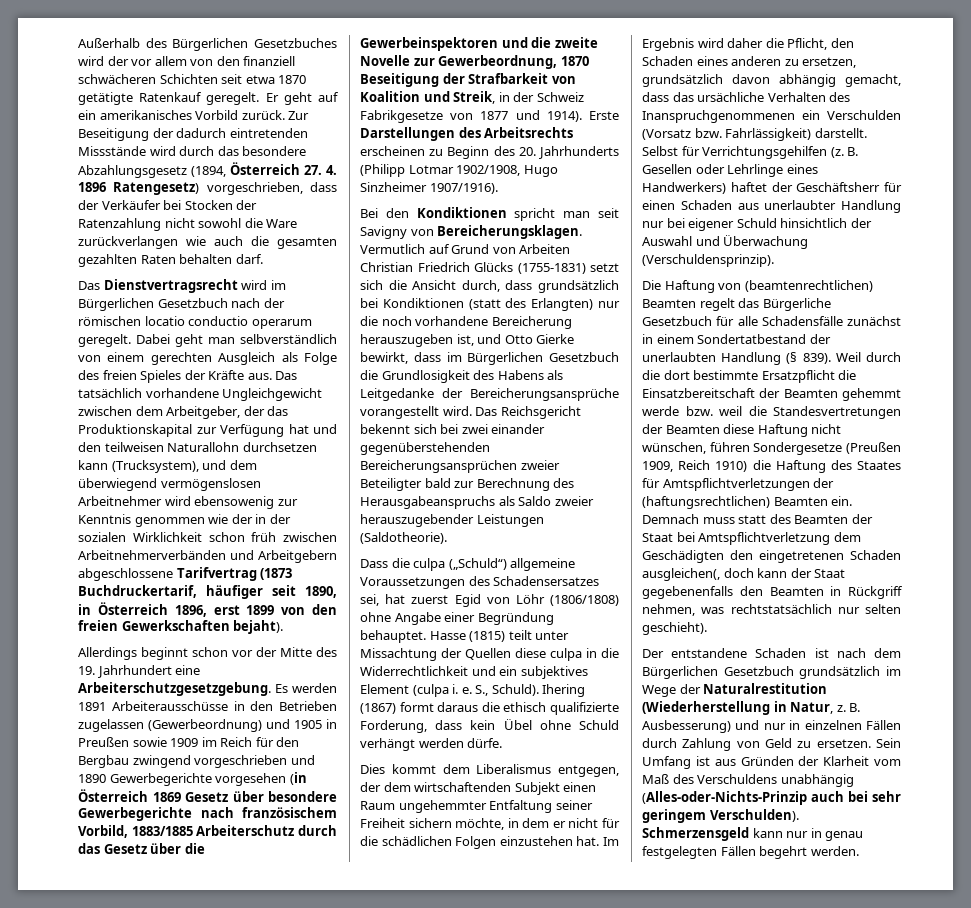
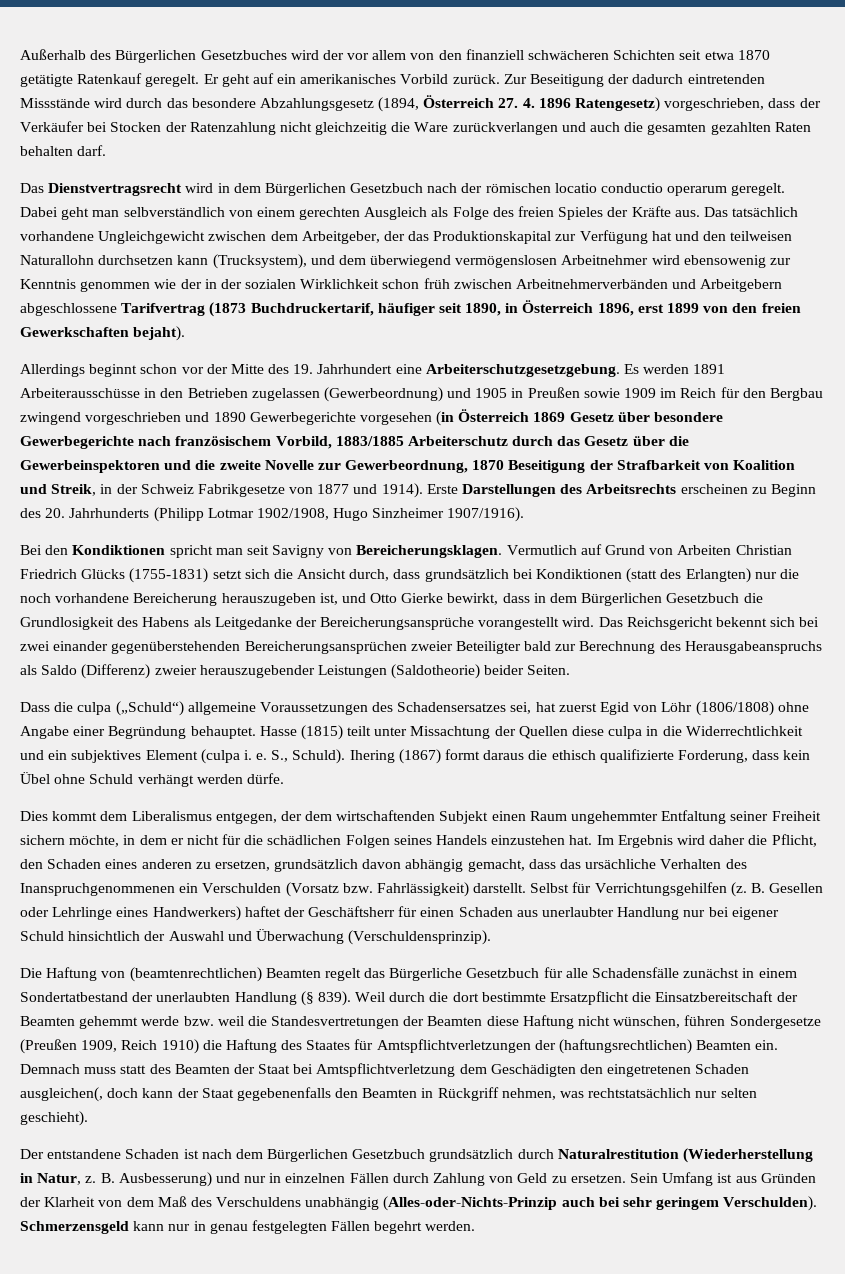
- Zur Beseitigung der dadurch eintretenden Missstände wird durch das besondere Abzahlungsgesetz (1894, Österreich 27. 4. 1896 Ratengesetz) vorgeschrieben, dass der Verkäufer bei Stocken der Ratenzahlung nicht sowohl die Ware zurückverlangen wie auch die gesamten gezahlten Raten behalten darf.
+ Zur Beseitigung der dadurch eintretenden Missstände wird durch das besondere Abzahlungsgesetz (1894, Österreich 27. 4. 1896 Ratengesetz) vorgeschrieben, dass der Verkäufer bei Stocken der Ratenzahlung nicht gleichzeitig die Ware zurückverlangen und auch die gesamten gezahlten Raten behalten darf.
- Das Dienstvertragsrecht wird im Bürgerlichen Gesetzbuch nach der römischen locatio conductio operarum geregelt.
+ Das Dienstvertragsrecht wird in dem Bürgerlichen Gesetzbuch nach der römischen locatio conductio operarum geregelt.
- Vermutlich auf Grund von Arbeiten Christian Friedrich Glücks (1755-1831) setzt sich die Ansicht durch, dass grundsätzlich bei Kondiktionen (statt des Erlangten) nur die noch vorhandene Bereicherung herauszugeben ist, und Otto Gierke bewirkt, dass im Bürgerlichen Gesetzbuch die Grundlosigkeit des Habens als Leitgedanke der Bereicherungsansprüche vorangestellt wird.
+ Vermutlich auf Grund von Arbeiten Christian Friedrich Glücks (1755-1831) setzt sich die Ansicht durch, dass grundsätzlich bei Kondiktionen (statt des Erlangten) nur die noch vorhandene Bereicherung herauszugeben ist, und Otto Gierke bewirkt, dass in dem Bürgerlichen Gesetzbuch die Grundlosigkeit des Habens als Leitgedanke der Bereicherungsansprüche vorangestellt wird.
- Das Reichsgericht bekennt sich bei zwei einander gegenüberstehenden Bereicherungsansprüchen zweier Beteiligter bald zur Berechnung des Herausgabeanspruchs als Saldo zweier herauszugebender Leistungen (Saldotheorie).
+ Das Reichsgericht bekennt sich bei zwei einander gegenüberstehenden Bereicherungsansprüchen zweier Beteiligter bald zur Berechnung des Herausgabeanspruchs als Saldo (Differenz) zweier herauszugebender Leistungen (Saldotheorie) beider Seiten.
- Dies kommt dem Liberalismus entgegen, der dem wirtschaftenden Subjekt einen Raum ungehemmter Entfaltung seiner Freiheit sichern möchte, in dem er nicht für die schädlichen Folgen einzustehen hat.
+ Dies kommt dem Liberalismus entgegen, der dem wirtschaftenden Subjekt einen Raum ungehemmter Entfaltung seiner Freiheit sichern möchte, in dem er nicht für die schädlichen Folgen seines Handels einzustehen hat.
- Der entstandene Schaden ist nach dem Bürgerlichen Gesetzbuch grundsätzlich im Wege der Naturalrestitution (Wiederherstellung in Natur, z.
+ Der entstandene Schaden ist nach dem Bürgerlichen Gesetzbuch grundsätzlich durch Naturalrestitution (Wiederherstellung in Natur, z.
- Sein Umfang ist aus Gründen der Klarheit vom Maß des Verschuldens unabhängig (Alles-oder-Nichts-Prinzip auch bei sehr geringem Verschulden).
+ Sein Umfang ist aus Gründen der Klarheit von dem Maß des Verschuldens unabhängig (Alles-oder-Nichts-Prinzip auch bei sehr geringem Verschulden).

